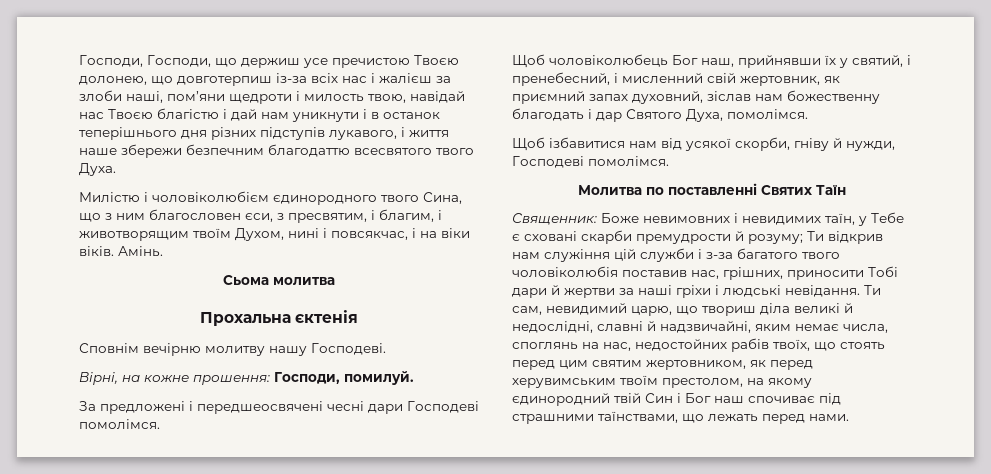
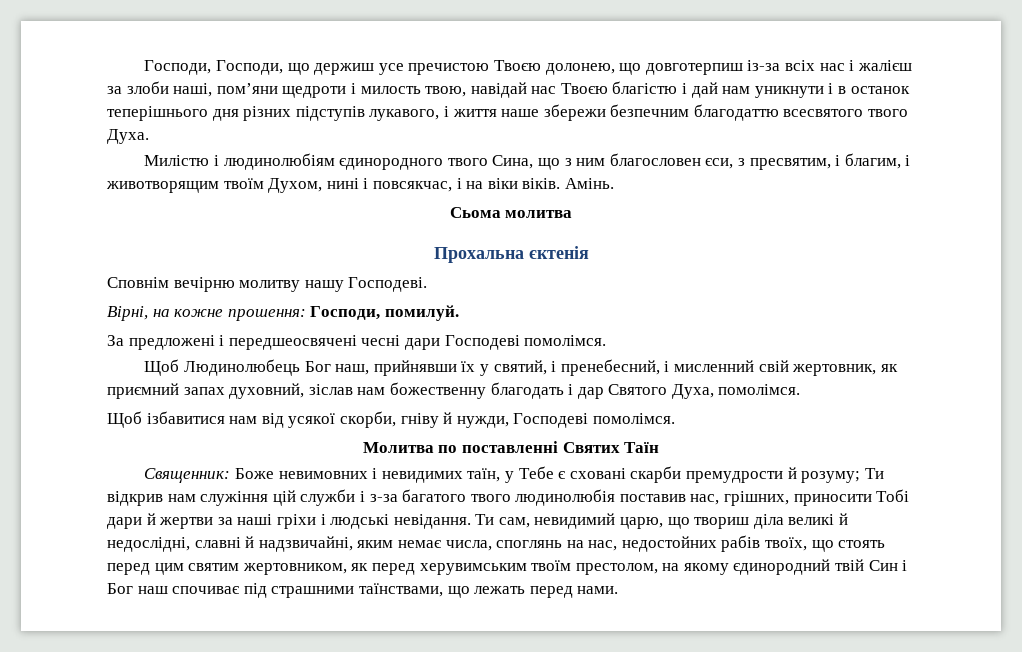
- Милістю і чоловіколюбієм єдинородного твого Сина, що з ним благословен єси, з пресвятим, і благим, і животворящим твоїм Духом, нині і повсякчас, і на віки віків.
+ Милістю і людинолюбіям єдинородного твого Сина, що з ним благословен єси, з пресвятим, і благим, і животворящим твоїм Духом, нині і повсякчас, і на віки віків.
- Щоб чоловіколюбець Бог наш, прийнявши їх у святий, і пренебесний, і мисленний свій жертовник, як приємний запах духовний, зіслав нам божественну благодать і дар Святого Духа, помолімся.
+ Щоб Людинолюбець Бог наш, прийнявши їх у святий, і пренебесний, і мисленний свій жертовник, як приємний запах духовний, зіслав нам божественну благодать і дар Святого Духа, помолімся.
- Священник: Боже невимовних і невидимих таїн, у Тебе є сховані скарби премудрости й розуму; Ти відкрив нам служіння цій служби і з-за багатого твого чоловіколюбія поставив нас, грішних, приносити Тобі дари й жертви за наші гріхи і людські невідання.
+ Священник: Боже невимовних і невидимих таїн, у Тебе є сховані скарби премудрости й розуму; Ти відкрив нам служіння цій служби і з-за багатого твого людинолюбія поставив нас, грішних, приносити Тобі дари й жертви за наші гріхи і людські невідання.

